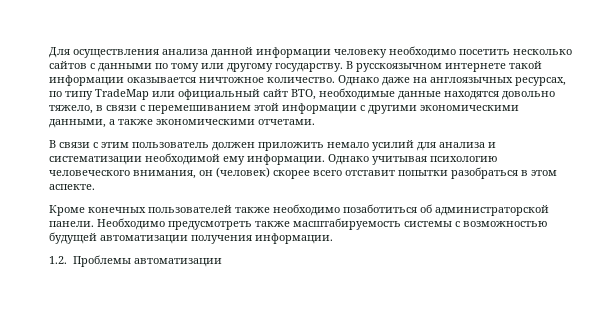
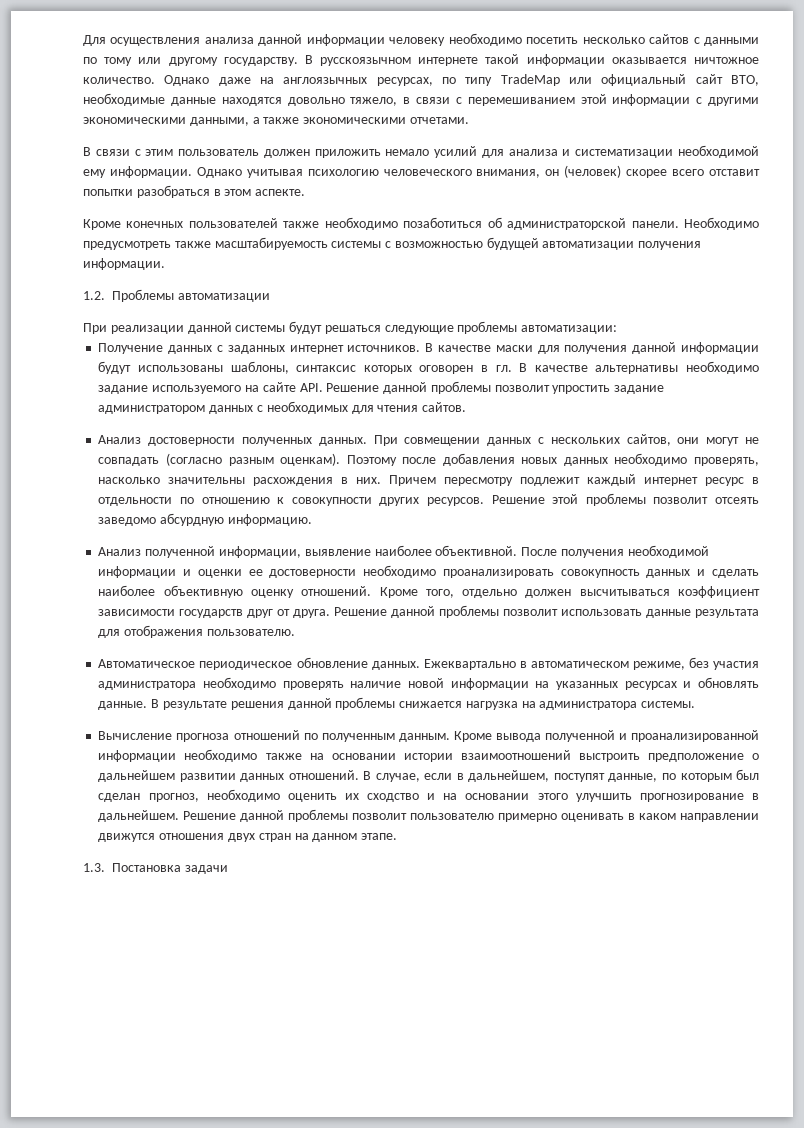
+ При реализации данной системы будут решаться следующие проблемы автоматизации:
+ Получение данных с заданных интернет источников. В качестве маски для получения данной информации будут использованы шаблоны, синтаксис которых оговорен в гл. В качестве альтернативы необходимо задание используемого на сайте API. Решение данной проблемы позволит упростить задание администратором данных с необходимых для чтения сайтов.
+ Анализ достоверности полученных данных. При совмещении данных с нескольких сайтов, они могут не совпадать (согласно разным оценкам). Поэтому после добавления новых данных необходимо проверять, насколько значительны расхождения в них. Причем пересмотру подлежит каждый интернет ресурс в отдельности по отношению к совокупности других ресурсов. Решение этой проблемы позволит отсеять заведомо абсурдную информацию.
+ Анализ полученной информации, выявление наиболее объективной. После получения необходимой информации и оценки ее достоверности необходимо проанализировать совокупность данных и сделать наиболее объективную оценку отношений. Кроме того, отдельно должен высчитываться коэффициент зависимости государств друг от друга. Решение данной проблемы позволит использовать данные результата для отображения пользователю.
+ Автоматическое периодическое обновление данных. Ежеквартально в автоматическом режиме, без участия администратора необходимо проверять наличие новой информации на указанных ресурсах и обновлять данные. В результате решения данной проблемы снижается нагрузка на администратора системы.
+ Вычисление прогноза отношений по полученным данным. Кроме вывода полученной и проанализированной информации необходимо также на основании истории взаимоотношений выстроить предположение о дальнейшем развитии данных отношений. В случае, если в дальнейшем, поступят данные, по которым был сделан прогноз, необходимо оценить их сходство и на основании этого улучшить прогнозирование в дальнейшем. Решение данной проблемы позволит пользователю примерно оценивать в каком направлении движутся отношения двух стран на данном этапе.
+ 1.3. Постановка задачи

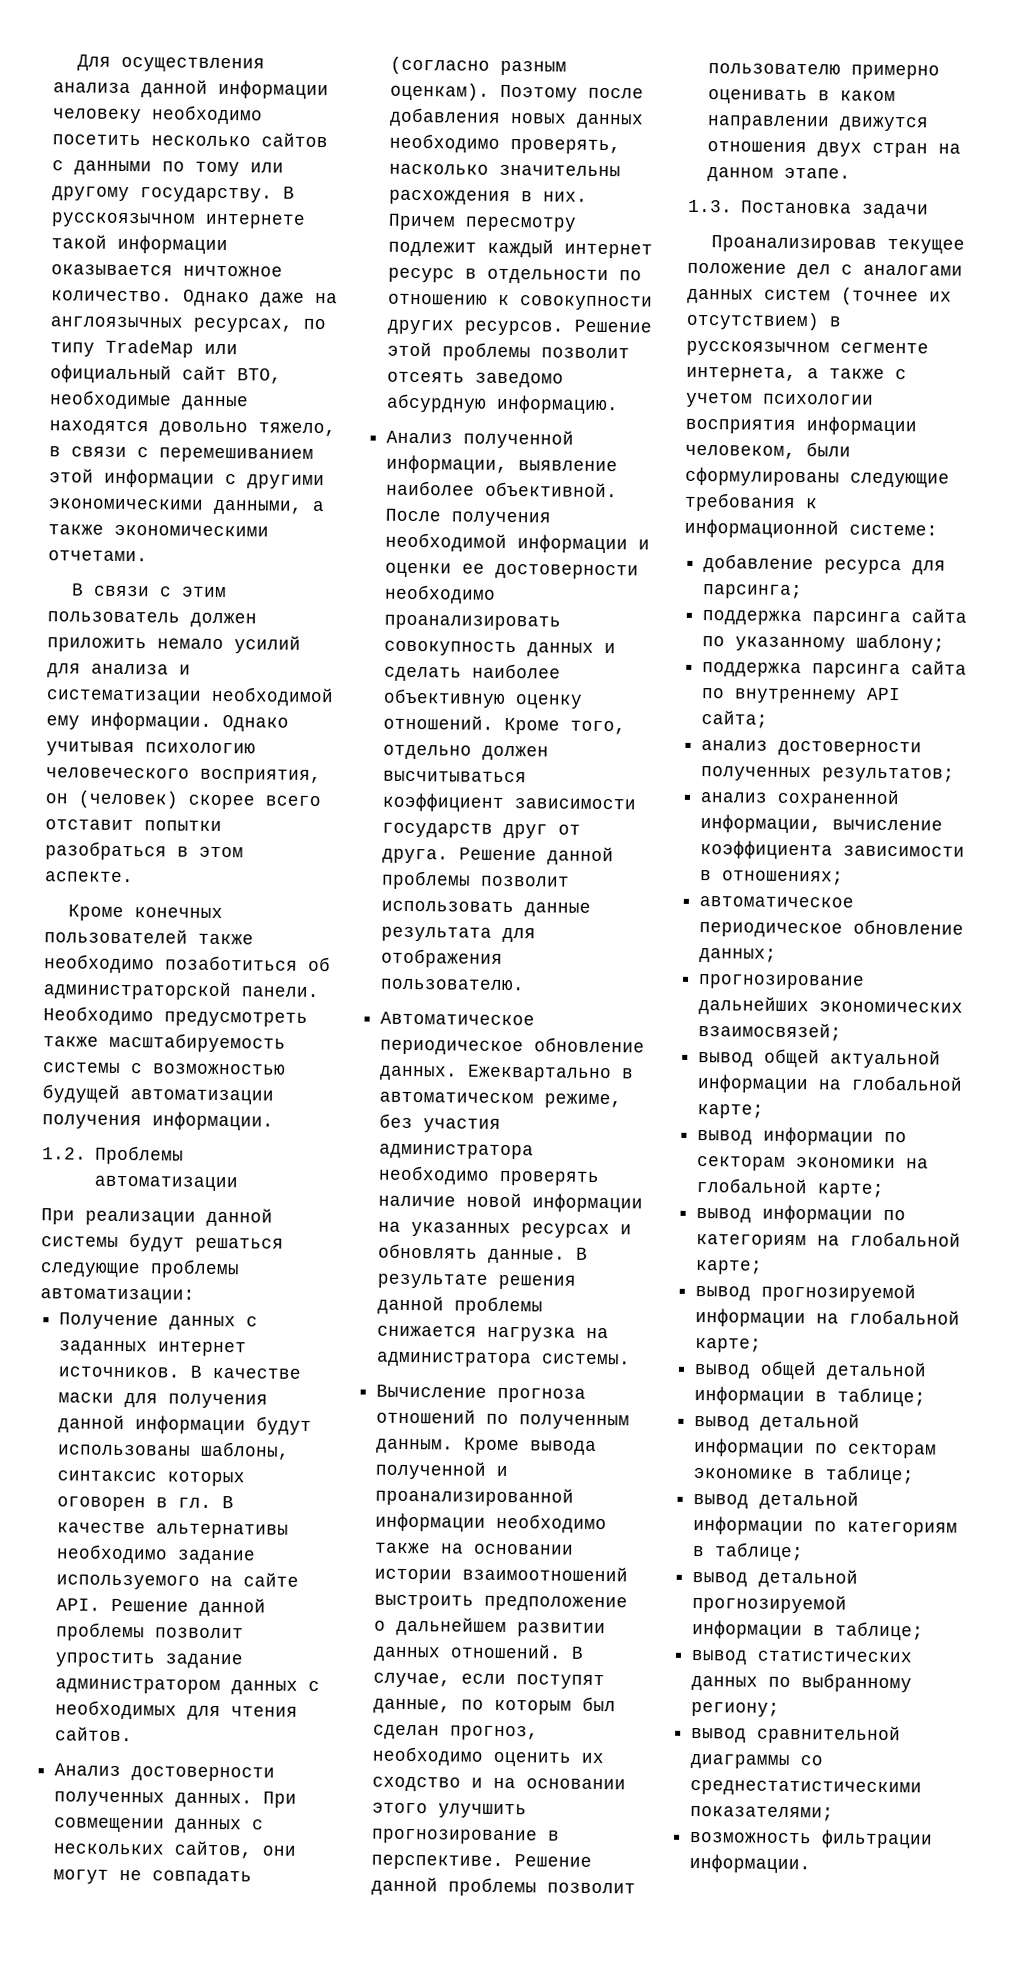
- Однако учитывая психологию человеческого внимания, он (человек) скорее всего отставит попытки разобраться в этом аспекте.
+ Однако учитывая психологию человеческого восприятия, он (человек) скорее всего отставит попытки разобраться в этом аспекте.
- В случае, если в дальнейшем, поступят данные, по которым был сделан прогноз, необходимо оценить их сходство и на основании этого улучшить прогнозирование в дальнейшем.
+ В случае, если поступят данные, по которым был сделан прогноз, необходимо оценить их сходство и на основании этого улучшить прогнозирование в перспективе.
+ Проанализировав текущее положение дел с аналогами данных систем (точнее их отсутствием) в русскоязычном сегменте интернета, а также с учетом психологии восприятия информации человеком, были сформулированы следующие требования к информационной системе:
+ добавление ресурса для парсинга;
+ поддержка парсинга сайта по указанному шаблону;
+ поддержка парсинга сайта по внутреннему API сайта;
+ анализ достоверности полученных результатов;
+ анализ сохраненной информации, вычисление коэффициента зависимости в отношениях;
+ автоматическое периодическое обновление данных;
+ прогнозирование дальнейших экономических взаимосвязей;
+ вывод общей актуальной информации на глобальной карте;
+ вывод информации по секторам экономики на глобальной карте;
+ вывод информации по категориям на глобальной карте;
+ вывод прогнозируемой информации на глобальной карте;
+ вывод общей детальной информации в таблице;
+ вывод детальной информации по секторам экономике в таблице;
+ вывод детальной информации по категориям в таблице;
+ вывод детальной прогнозируемой информации в таблице;
+ вывод статистических данных по выбранному региону;
+ вывод сравнительной диаграммы со среднестатистическими показателями;
+ возможность фильтрации информации.

